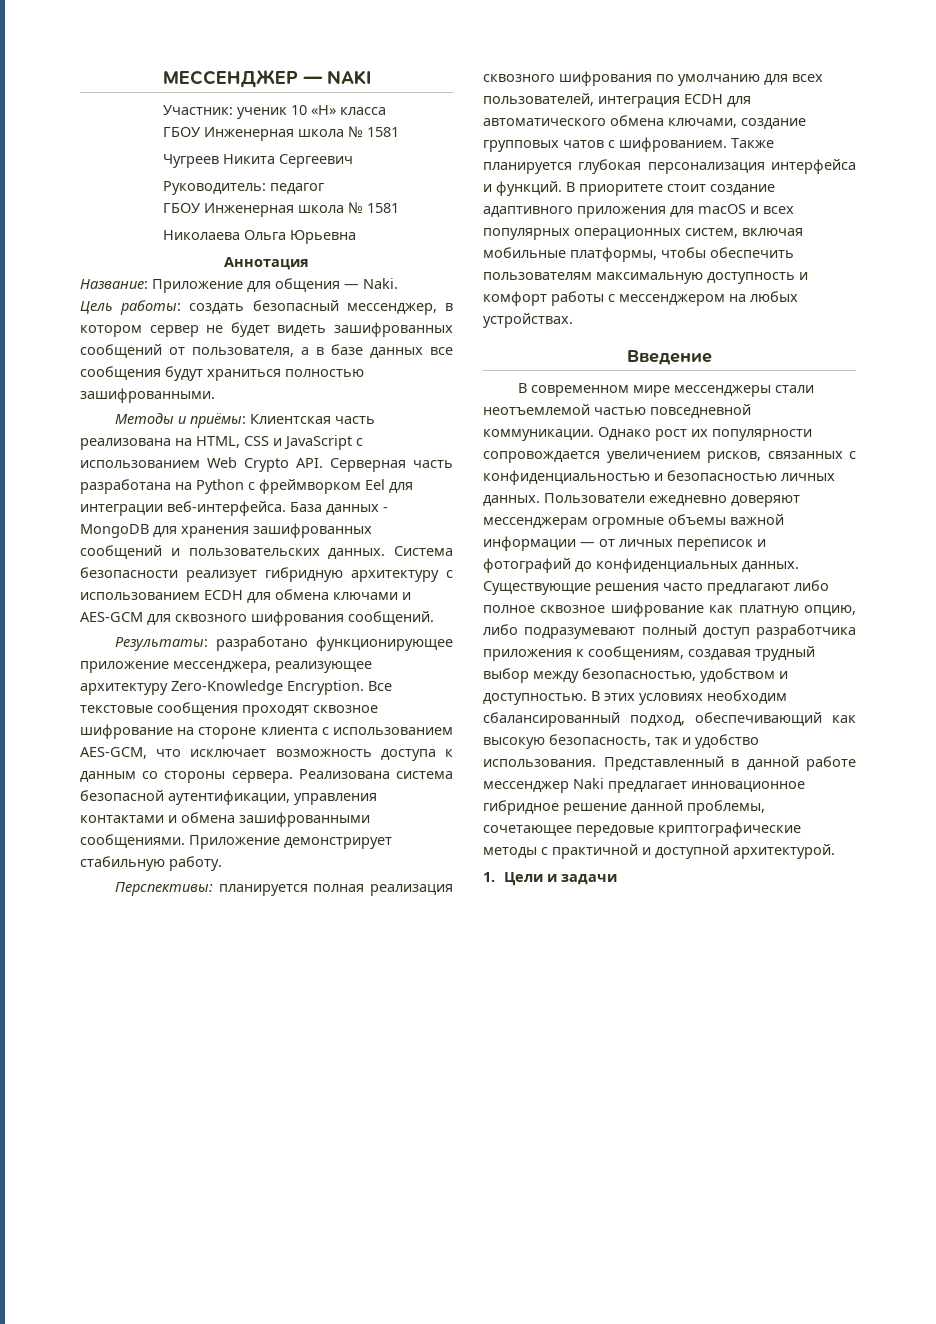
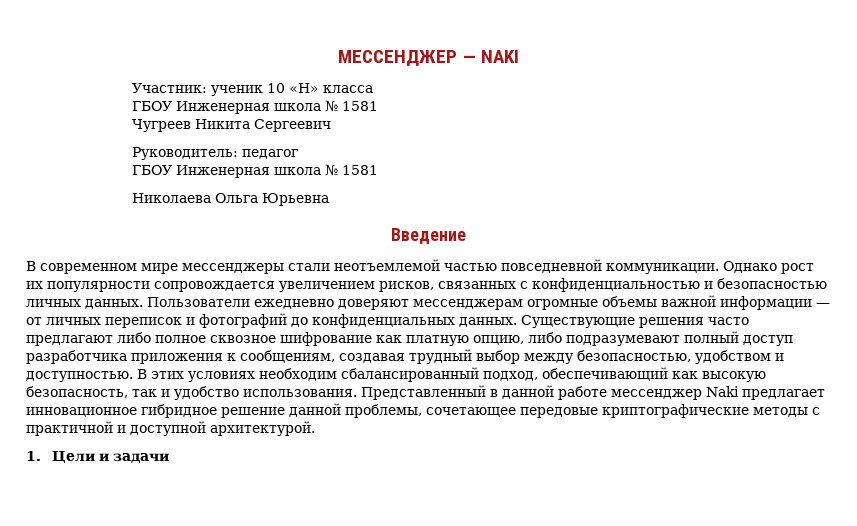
- Аннотация
- Название: Приложение для общения — Naki.
- Цель работы: создать безопасный мессенджер, в котором сервер не будет видеть зашифрованных сообщений от пользователя, а в базе данных все сообщения будут храниться полностью зашифрованными.
- Методы и приёмы: Клиентская часть реализована на HTML, CSS и JavaScript с использованием Web Crypto API. Серверная часть разработана на Python с фреймворком Eel для интеграции веб-интерфейса. База данных - MongoDB для хранения зашифрованных сообщений и пользовательских данных. Система безопасности реализует гибридную архитектуру с использованием ECDH для обмена ключами и AES-GCM для сквозного шифрования сообщений.
- Результаты: разработано функционирующее приложение мессенджера, реализующее архитектуру Zero-Knowledge Encryption. Все текстовые сообщения проходят сквозное шифрование на стороне клиента с использованием AES-GCM, что исключает возможность доступа к данным со стороны сервера. Реализована система безопасной аутентификации, управления контактами и обмена зашифрованными сообщениями. Приложение демонстрирует стабильную работу.
- Перспективы: планируется полная реализация сквозного шифрования по умолчанию для всех пользователей, интеграция ECDH для автоматического обмена ключами, создание групповых чатов с шифрованием. Также планируется глубокая персонализация интерфейса и функций. В приоритете стоит создание адаптивного приложения для macOS и всех популярных операционных систем, включая мобильные платформы, чтобы обеспечить пользователям максимальную доступность и комфорт работы с мессенджером на любых устройствах.

